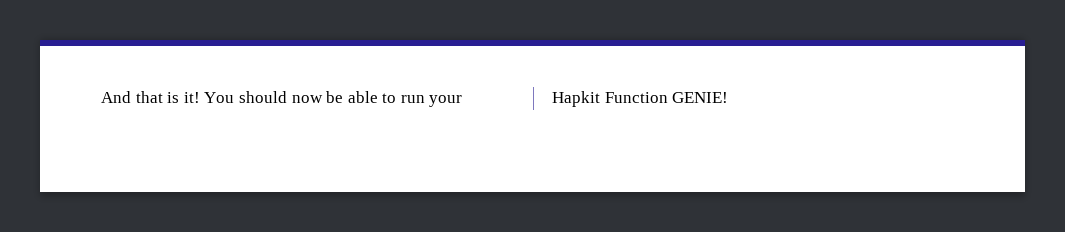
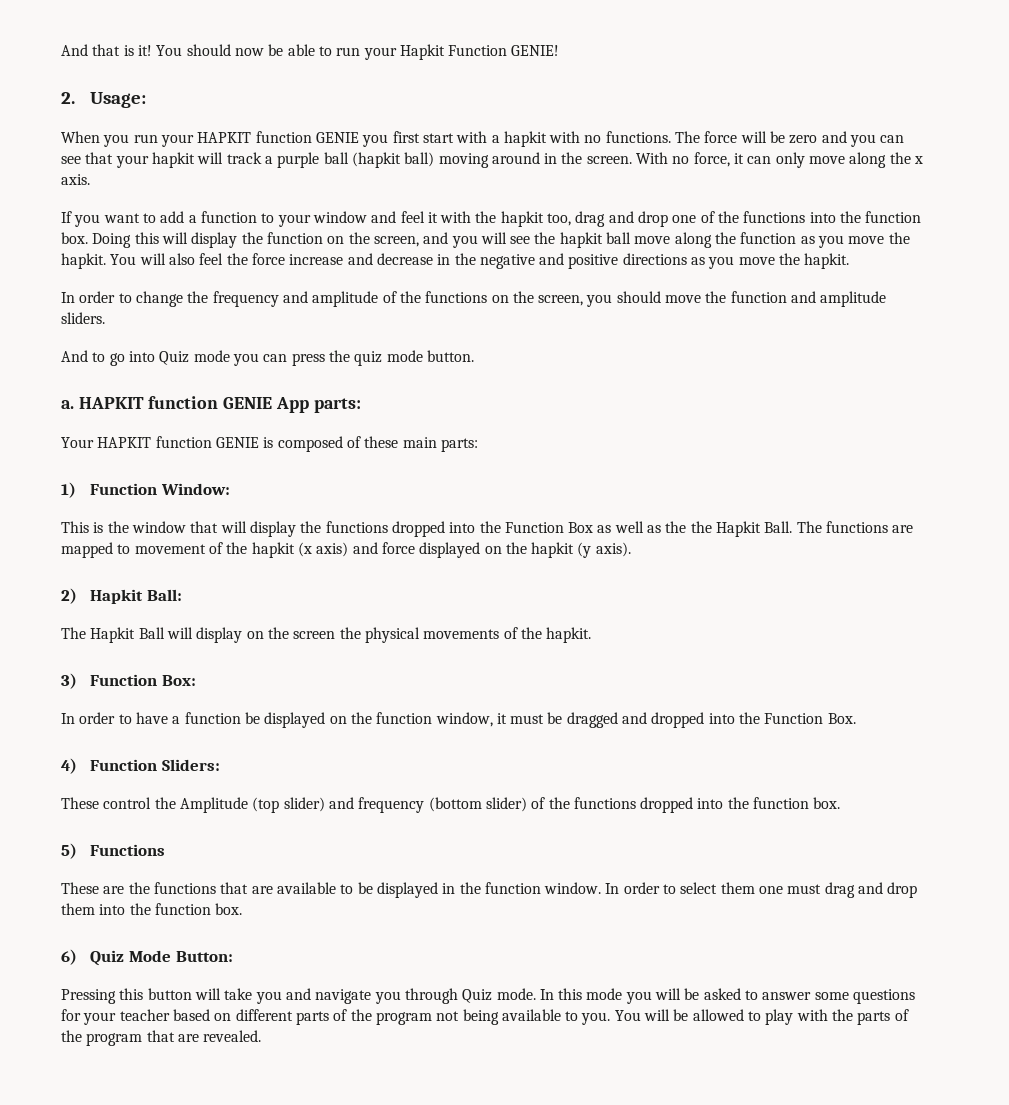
+ 2. Usage:
+ When you run your HAPKIT function GENIE you first start with a hapkit with no functions. The force will be zero and you can see that your hapkit will track a purple ball (hapkit ball) moving around in the screen. With no force, it can only move along the x axis.
+ If you want to add a function to your window and feel it with the hapkit too, drag and drop one of the functions into the function box. Doing this will display the function on the screen, and you will see the hapkit ball move along the function as you move the hapkit. You will also feel the force increase and decrease in the negative and positive directions as you move the hapkit.
+ In order to change the frequency and amplitude of the functions on the screen, you should move the function and amplitude sliders.
+ And to go into Quiz mode you can press the quiz mode button.
+ a. HAPKIT function GENIE App parts:
+ Your HAPKIT function GENIE is composed of these main parts:
+ 1) Function Window:
+ This is the window that will display the functions dropped into the Function Box as well as the the Hapkit Ball. The functions are mapped to movement of the hapkit (x axis) and force displayed on the hapkit (y axis).
+ 2) Hapkit Ball:
+ The Hapkit Ball will display on the screen the physical movements of the hapkit.
+ 3) Function Box:
+ In order to have a function be displayed on the function window, it must be dragged and dropped into the Function Box.
+ 4) Function Sliders:
+ These control the Amplitude (top slider) and frequency (bottom slider) of the functions dropped into the function box.
+ 5) Functions
+ These are the functions that are available to be displayed in the function window. In order to select them one must drag and drop them into the function box.
+ 6) Quiz Mode Button:
+ Pressing this button will take you and navigate you through Quiz mode. In this mode you will be asked to answer some questions for your teacher based on different parts of the program not being available to you. You will be allowed to play with the parts of the program that are revealed.

